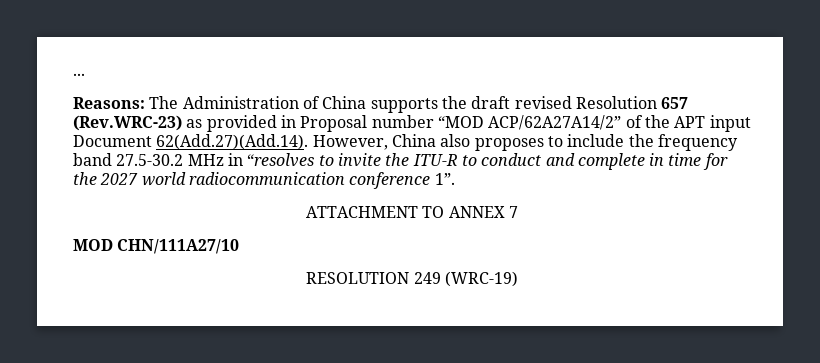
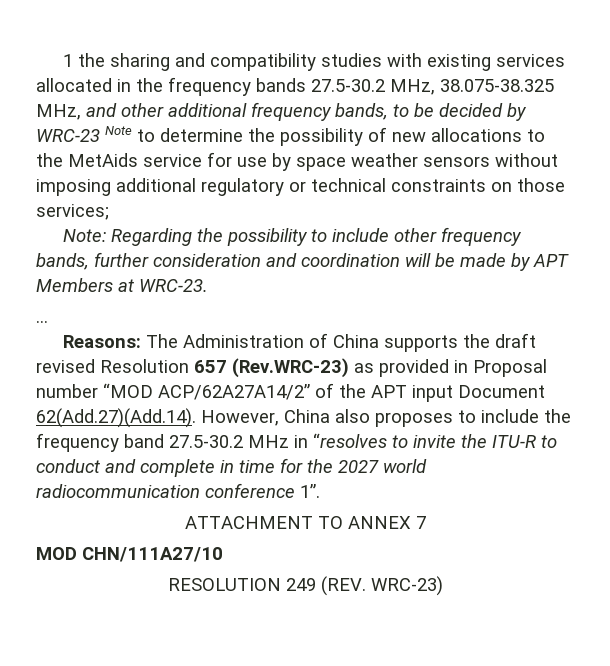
+ 1 the sharing and compatibility studies with existing services allocated in the frequency bands 27.5-30.2 MHz, 38.075-38.325 MHz, and other additional frequency bands, to be decided by WRC-23 Note to determine the possibility of new allocations to the MetAids service for use by space weather sensors without imposing additional regulatory or technical constraints on those services;
+ Note: Regarding the possibility to include other frequency bands, further consideration and coordination will be made by APT Members at WRC-23.
- RESOLUTION 249 (WRC-19)
+ RESOLUTION 249 (REV. WRC-23)

